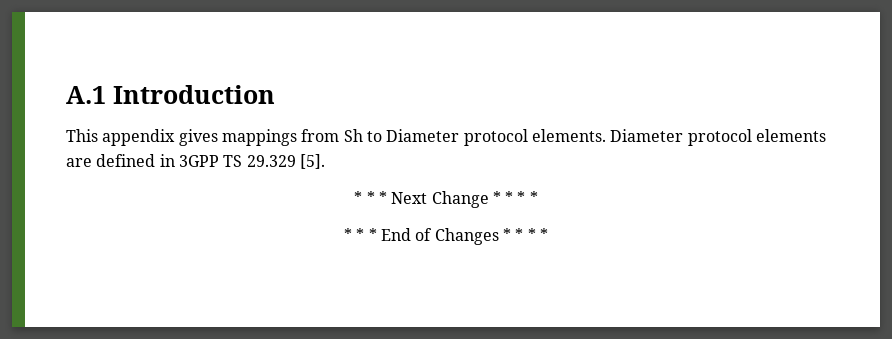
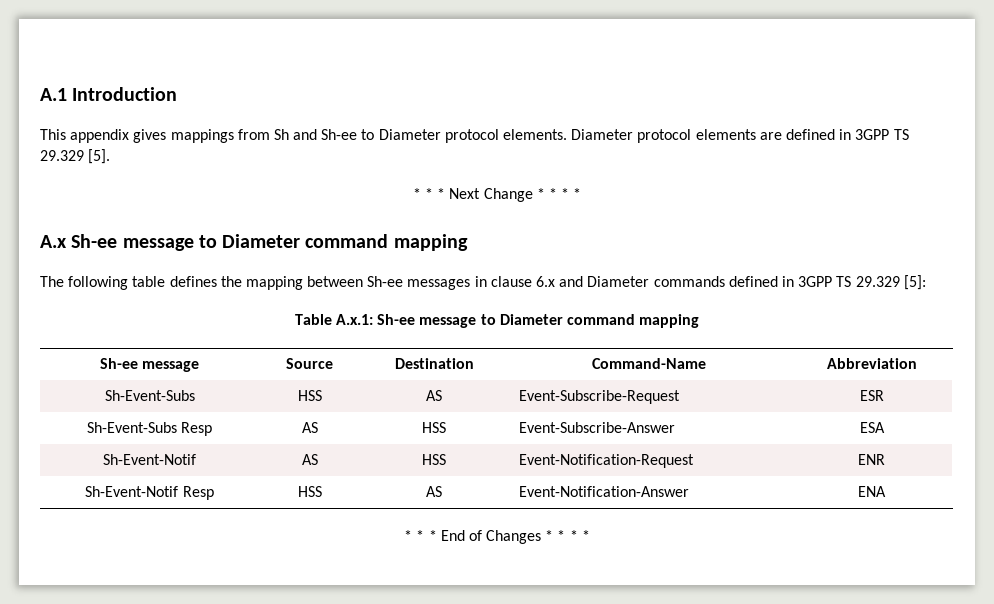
- This appendix gives mappings from Sh to Diameter protocol elements.
+ This appendix gives mappings from Sh and Sh-ee to Diameter protocol elements.
+ A.x Sh-ee message to Diameter command mapping
+ The following table defines the mapping between Sh-ee messages in clause 6.x and Diameter commands defined in 3GPP TS 29.329 [5]:
+ Table A.x.1: Sh-ee message to Diameter command mapping
+ Sh-ee message | Source | Destination | Command-Name | Abbreviation
+ Sh-Event-Subs | HSS | AS | Event-Subscribe-Request | ESR
+ Sh-Event-Subs Resp | AS | HSS | Event-Subscribe-Answer | ESA
+ Sh-Event-Notif | AS | HSS | Event-Notification-Request | ENR
+ Sh-Event-Notif Resp | HSS | AS | Event-Notification-Answer | ENA

